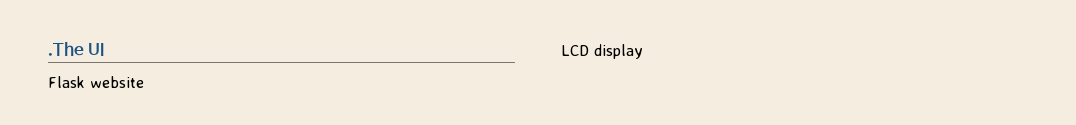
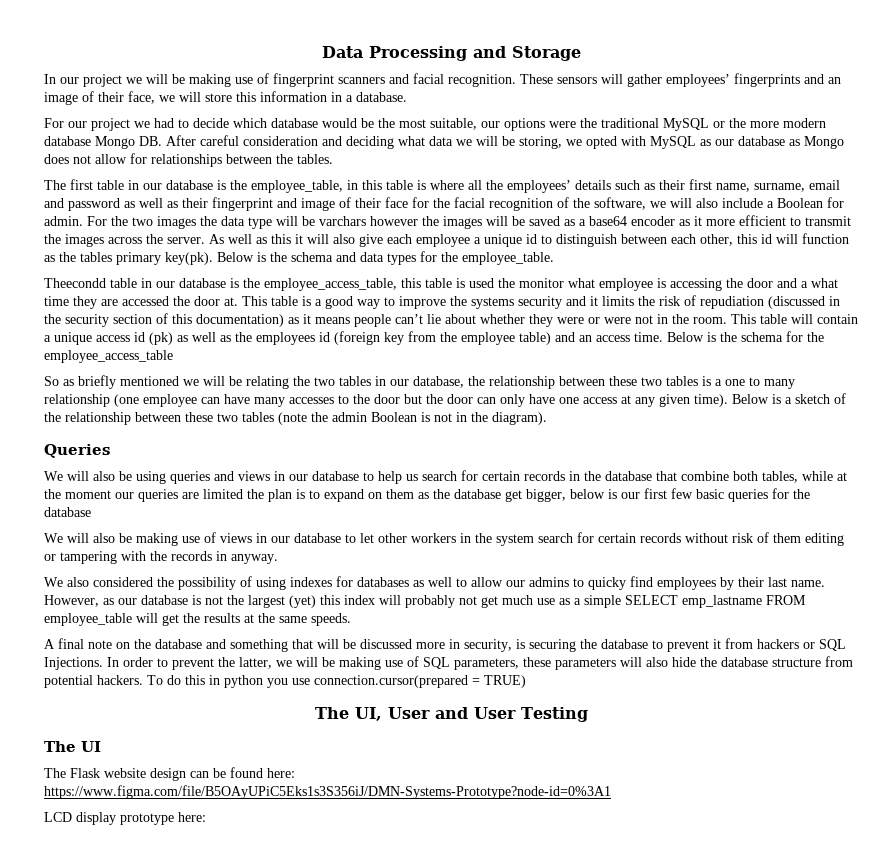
- .The UI
+ Data Processing and Storage
+ In our project we will be making use of fingerprint scanners and facial recognition. These sensors will gather employees’ fingerprints and an image of their face, we will store this information in a database.
+ For our project we had to decide which database would be the most suitable, our options were the traditional MySQL or the more modern database Mongo DB. After careful consideration and deciding what data we will be storing, we opted with MySQL as our database as Mongo does not allow for relationships between the tables.
+ The first table in our database is the employee_table, in this table is where all the employees’ details such as their first name, surname, email and password as well as their fingerprint and image of their face for the facial recognition of the software, we will also include a Boolean for admin. For the two images the data type will be varchars however the images will be saved as a base64 encoder as it more efficient to transmit the images across the server. As well as this it will also give each employee a unique id to distinguish between each other, this id will function as the tables primary key(pk). Below is the schema and data types for the employee_table.
+ Theecondd table in our database is the employee_access_table, this table is used the monitor what employee is accessing the door and a what time they are accessed the door at. This table is a good way to improve the systems security and it limits the risk of repudiation (discussed in the security section of this documentation) as it means people can’t lie about whether they were or were not in the room. This table will contain a unique access id (pk) as well as the employees id (foreign key from the employee table) and an access time. Below is the schema for the employee_access_table
+ So as briefly mentioned we will be relating the two tables in our database, the relationship between these two tables is a one to many relationship (one employee can have many accesses to the door but the door can only have one access at any given time). Below is a sketch of the relationship between these two tables (note the admin Boolean is not in the diagram).
+ Queries
+ We will also be using queries and views in our database to help us search for certain records in the database that combine both tables, while at the moment our queries are limited the plan is to expand on them as the database get bigger, below is our first few basic queries for the database
+ We will also be making use of views in our database to let other workers in the system search for certain records without risk of them editing or tampering with the records in anyway.
+ We also considered the possibility of using indexes for databases as well to allow our admins to quicky find employees by their last name. However, as our database is not the largest (yet) this index will probably not get much use as a simple SELECT emp_lastname FROM employee_table will get the results at the same speeds.
+ A final note on the database and something that will be discussed more in security, is securing the database to prevent it from hackers or SQL Injections. In order to prevent the latter, we will be making use of SQL parameters, these parameters will also hide the database structure from potential hackers. To do this in python you use connection.cursor(prepared = TRUE)
+ The UI, User and User Testing
+ The UI
- Flask website
+ The Flask website design can be found here: https://www.figma.com/file/B5OAyUPiC5Eks1s3S356iJ/DMN-Systems-Prototype?node-id=0%3A1
- LCD display
+ LCD display prototype here:

